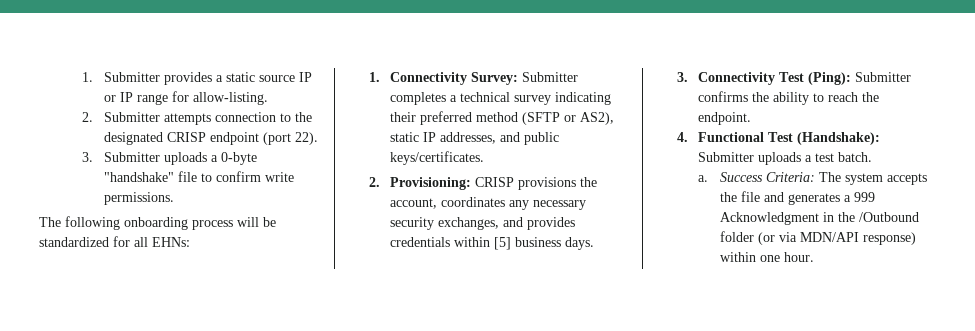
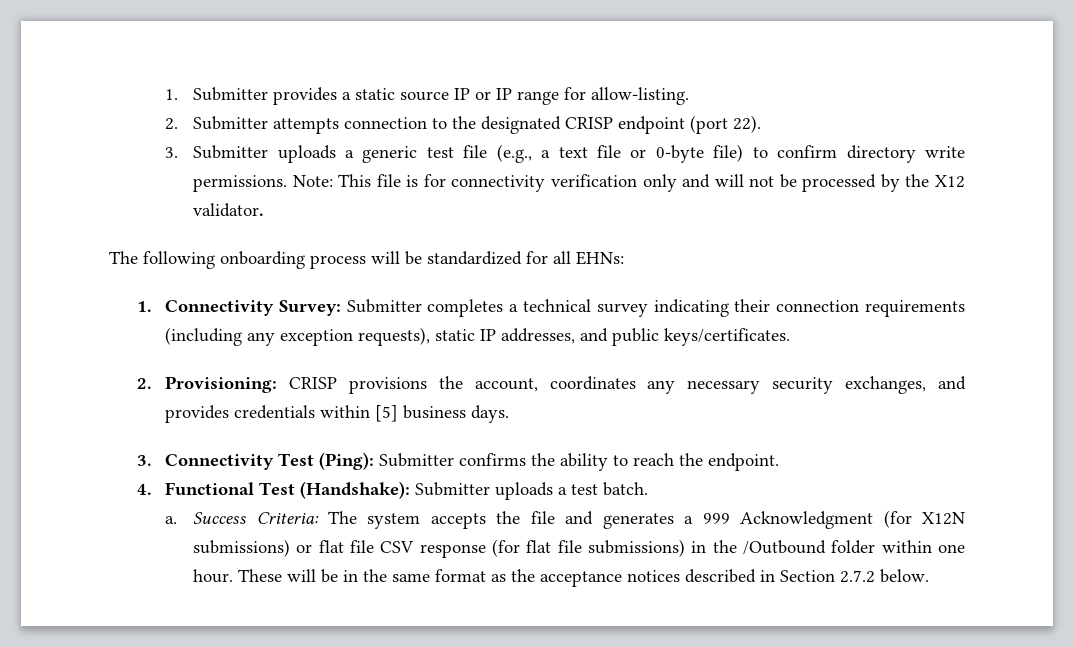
- 3. Submitter uploads a 0-byte "handshake" file to confirm write permissions.
+ 3. Submitter uploads a generic test file (e.g., a text file or 0-byte file) to confirm directory write permissions. Note: This file is for connectivity verification only and will not be processed by the X12 validator.
- 1. Connectivity Survey: Submitter completes a technical survey indicating their preferred method (SFTP or AS2), static IP addresses, and public keys/certificates.
+ 1. Connectivity Survey: Submitter completes a technical survey indicating their connection requirements (including any exception requests), static IP addresses, and public keys/certificates.
- Success Criteria: The system accepts the file and generates a 999 Acknowledgment in the /Outbound folder (or via MDN/API response) within one hour.
+ Success Criteria: The system accepts the file and generates a 999 Acknowledgment (for X12N submissions) or flat file CSV response (for flat file submissions) in the /Outbound folder within one hour. These will be in the same format as the acceptance notices described in Section 2.7.2 below.

